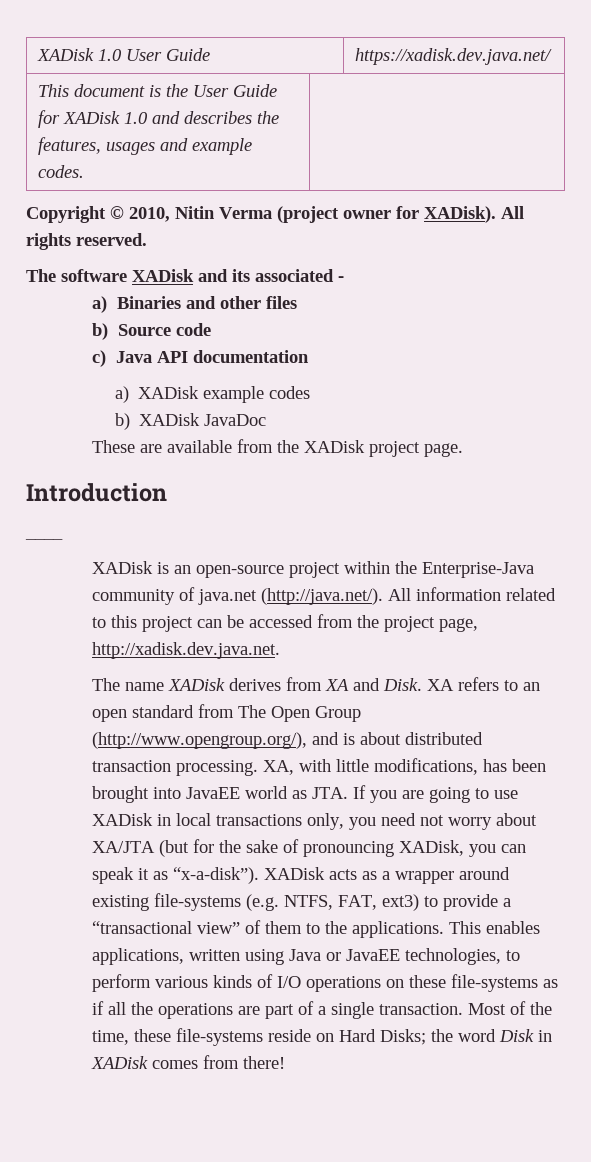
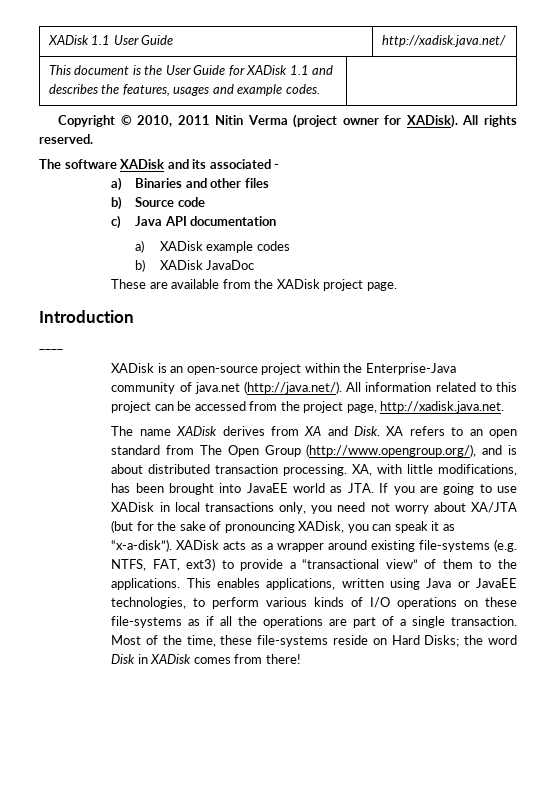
- XADisk 1.0 User Guide | https://xadisk.dev.java.net/
+ XADisk 1.1 User Guide | http://xadisk.java.net/
- This document is the User Guide for XADisk 1.0 and describes the features, usages and example codes. |
+ This document is the User Guide for XADisk 1.1 and describes the features, usages and example codes. |
- Copyright © 2010, Nitin Verma (project owner for XADisk).
+ Copyright © 2010, 2011 Nitin Verma (project owner for XADisk).
- XADisk is an open-source project within the Enterprise-Java community of java.net (http://java.net/). All information related to this project can be accessed from the project page, http://xadisk.dev.java.net.
+ XADisk is an open-source project within the Enterprise-Java community of java.net (http://java.net/). All information related to this project can be accessed from the project page, http://xadisk.java.net.

